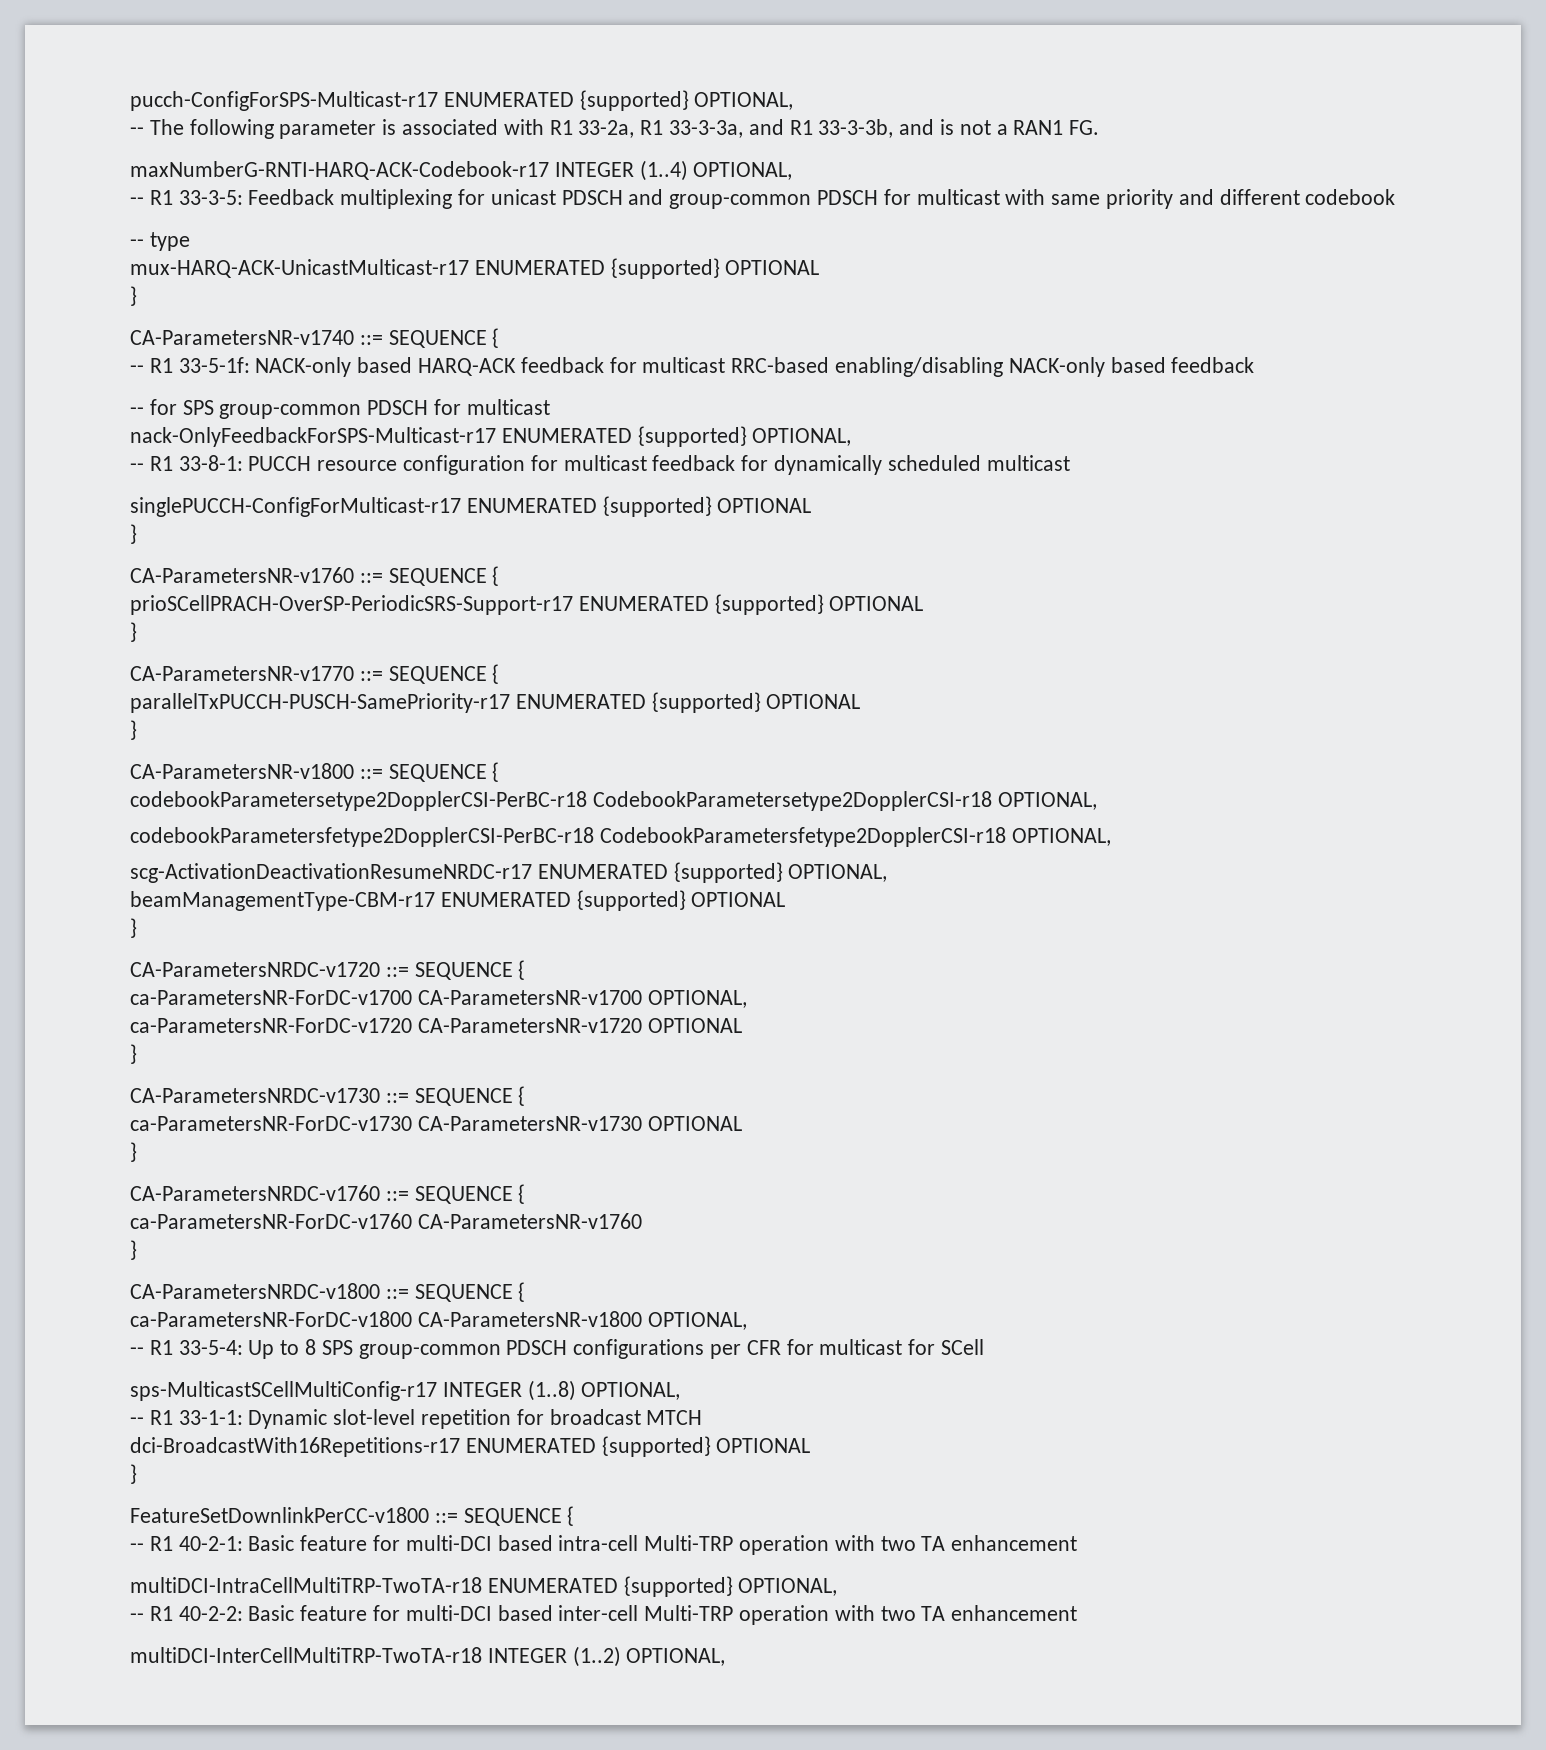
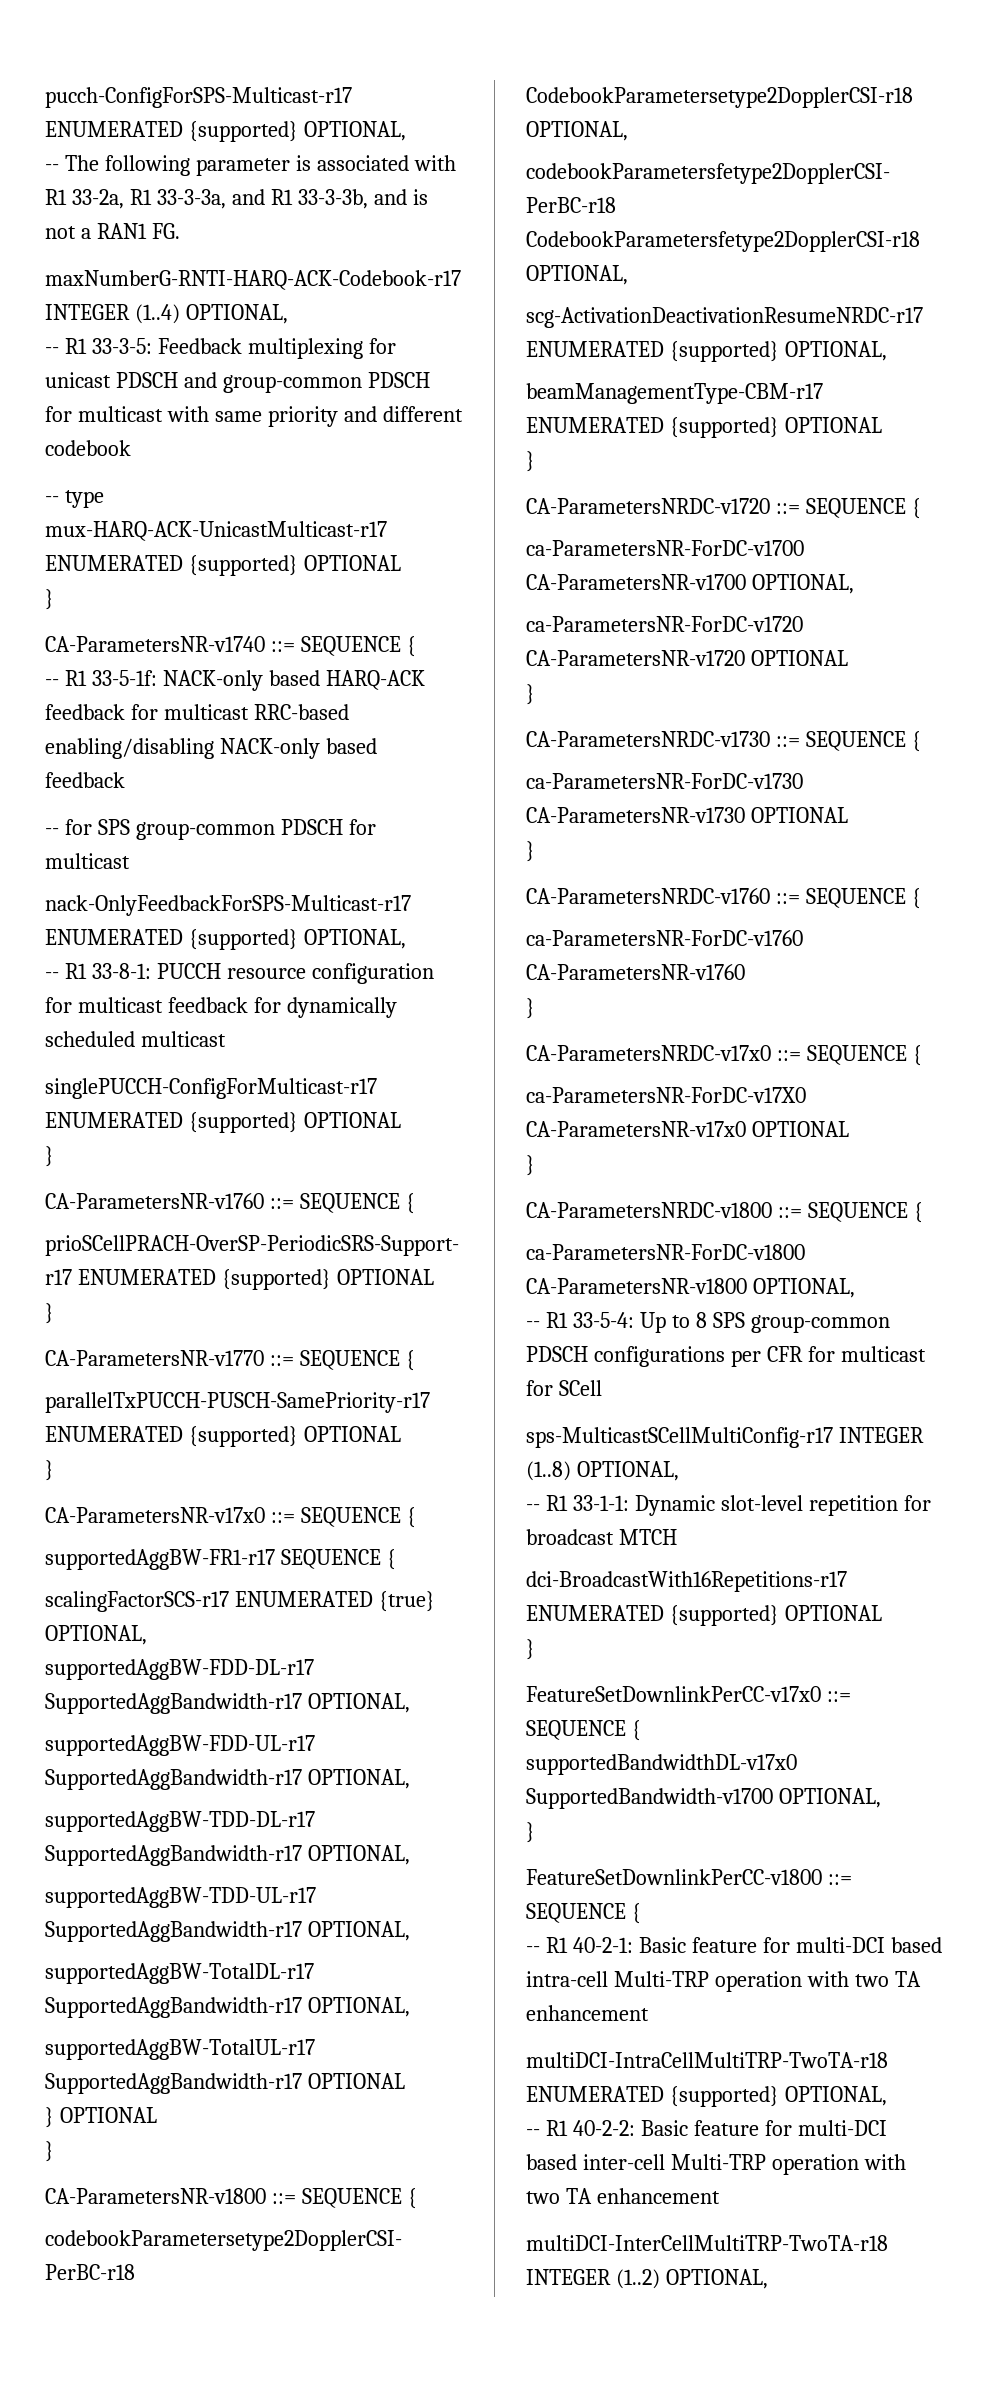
+ CA-ParametersNR-v17x0 ::= SEQUENCE {
+ supportedAggBW-FR1-r17 SEQUENCE {
+ scalingFactorSCS-r17 ENUMERATED {true} OPTIONAL,
+ supportedAggBW-FDD-DL-r17 SupportedAggBandwidth-r17 OPTIONAL,
+ supportedAggBW-FDD-UL-r17 SupportedAggBandwidth-r17 OPTIONAL,
+ supportedAggBW-TDD-DL-r17 SupportedAggBandwidth-r17 OPTIONAL,
+ supportedAggBW-TDD-UL-r17 SupportedAggBandwidth-r17 OPTIONAL,
+ supportedAggBW-TotalDL-r17 SupportedAggBandwidth-r17 OPTIONAL,
+ supportedAggBW-TotalUL-r17 SupportedAggBandwidth-r17 OPTIONAL
+ } OPTIONAL
+ }
+ CA-ParametersNRDC-v17x0 ::= SEQUENCE {
+ ca-ParametersNR-ForDC-v17X0 CA-ParametersNR-v17x0 OPTIONAL
+ }
+ FeatureSetDownlinkPerCC-v17x0 ::= SEQUENCE {
+ supportedBandwidthDL-v17x0 SupportedBandwidth-v1700 OPTIONAL,
+ }

